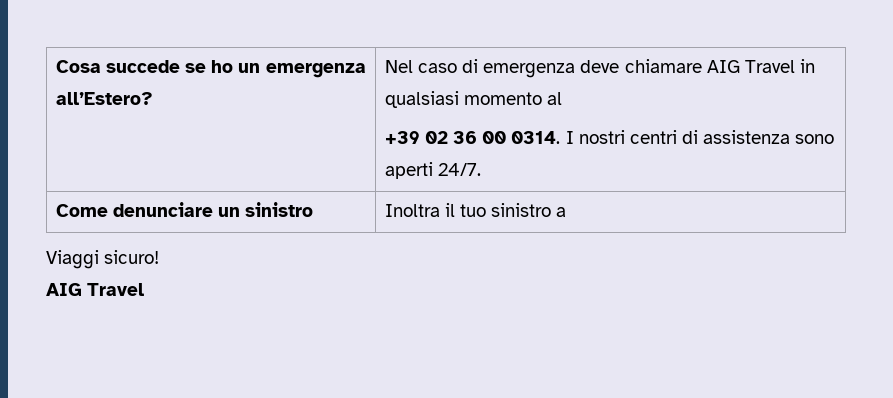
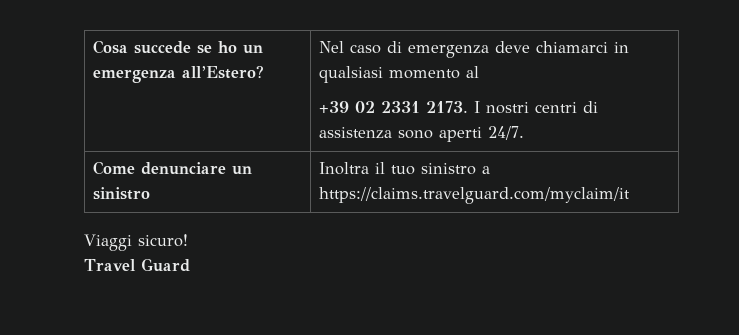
- Cosa succede se ho un emergenza all’Estero? | Nel caso di emergenza deve chiamare AIG Travel in qualsiasi momento al
- +39 02 36 00 0314. I nostri centri di assistenza sono aperti 24/7.
+ Cosa succede se ho un emergenza all’Estero? | Nel caso di emergenza deve chiamarci in qualsiasi momento al
+ +39 02 2331 2173. I nostri centri di assistenza sono aperti 24/7.
- Come denunciare un sinistro | Inoltra il tuo sinistro a
+ Come denunciare un sinistro | Inoltra il tuo sinistro a https://claims.travelguard.com/myclaim/it
  Viaggi sicuro!
- AIG Travel
+ Travel Guard

